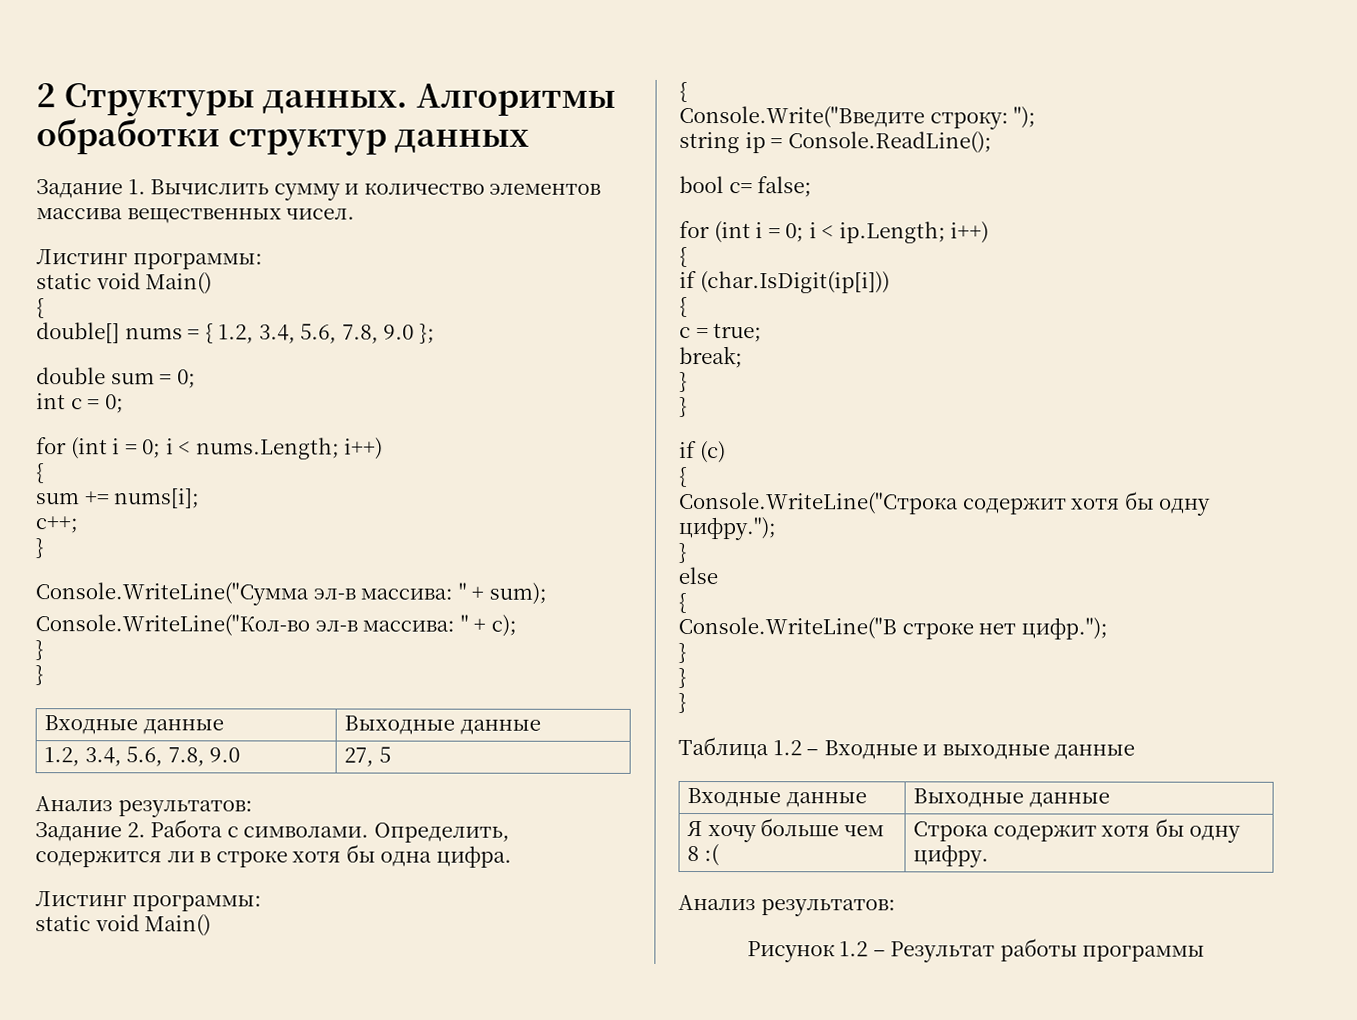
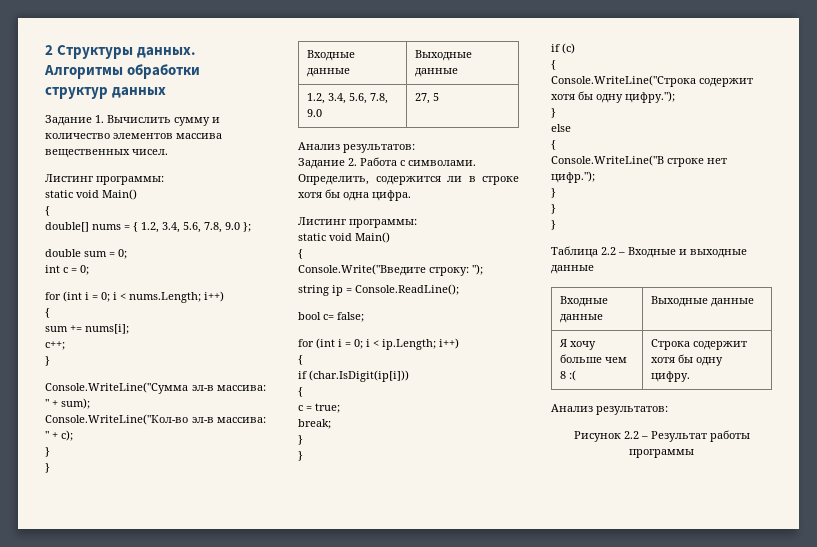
- Таблица 1.2 – Входные и выходные данные
+ Таблица 2.2 – Входные и выходные данные
- Рисунок 1.2 – Результат работы программы
+ Рисунок 2.2 – Результат работы программы

